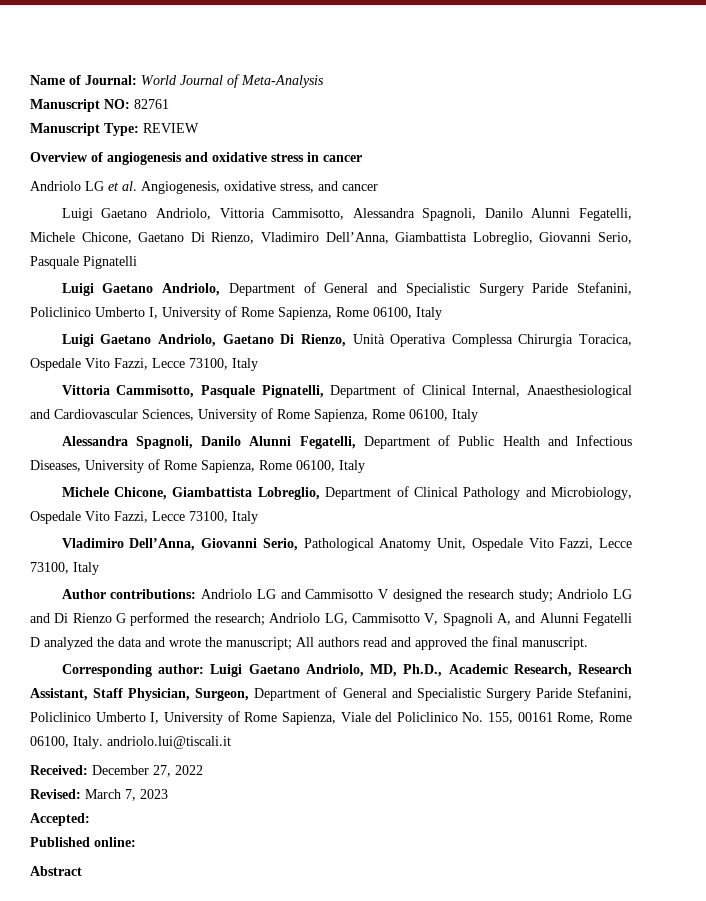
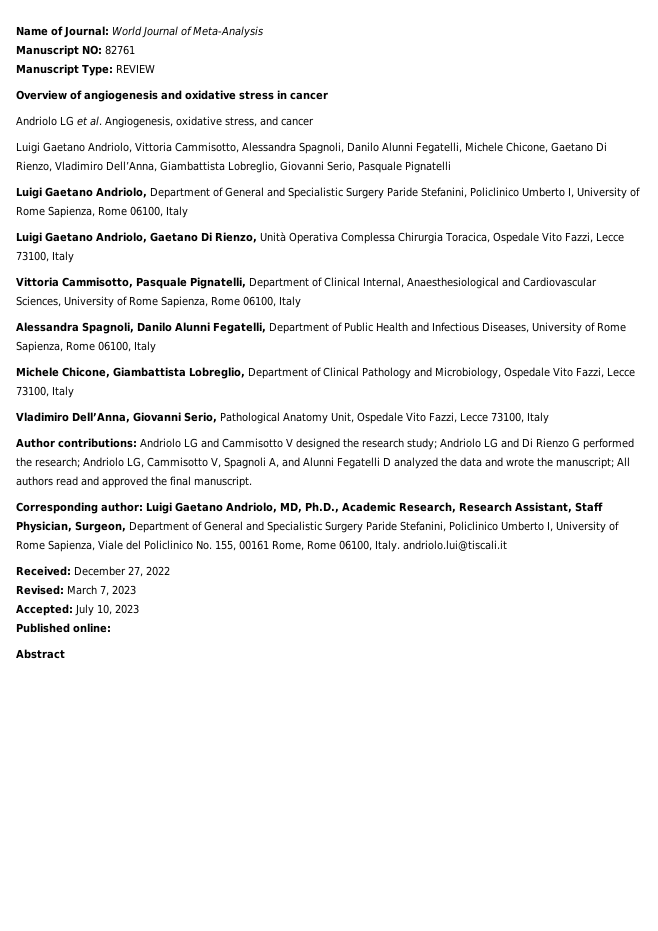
- Accepted:
+ Accepted: July 10, 2023

